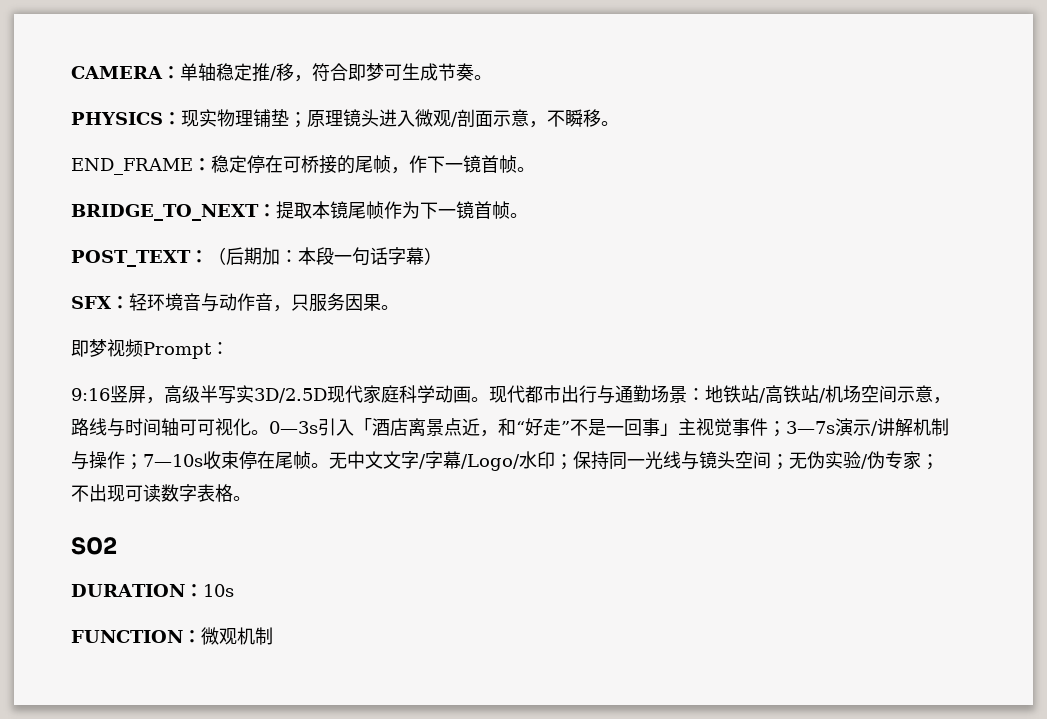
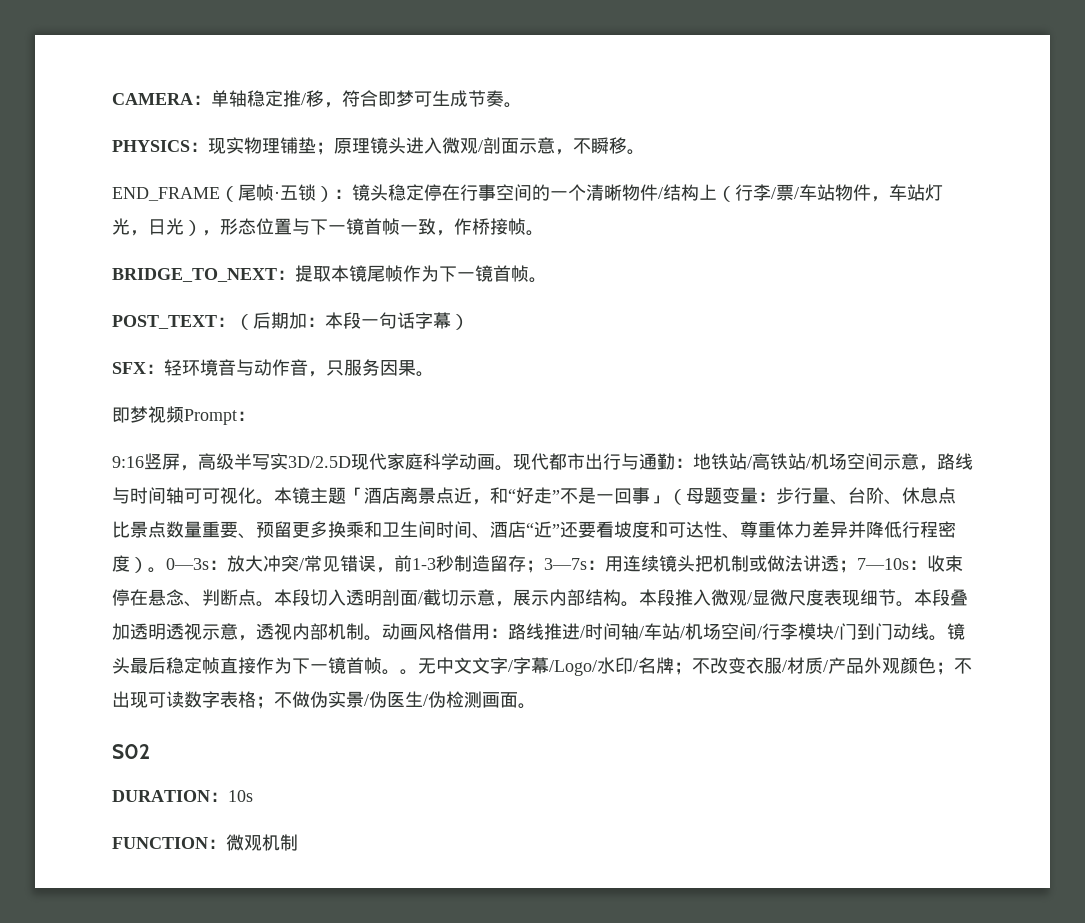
- END_FRAME：稳定停在可桥接的尾帧，作下一镜首帧。
+ END_FRAME（尾帧·五锁）：镜头稳定停在行事空间的一个清晰物件/结构上（行李/票/车站物件，车站灯光，日光），形态位置与下一镜首帧一致，作桥接帧。
- 现代都市出行与通勤场景：地铁站/高铁站/机场空间示意，路线与时间轴可可视化。
+ 现代都市出行与通勤：地铁站/高铁站/机场空间示意，路线与时间轴可可视化。
- 0—3s引入「酒店离景点近，和“好走”不是一回事」主视觉事件；3—7s演示/讲解机制与操作；7—10s收束停在尾帧。
+ 本镜主题「酒店离景点近，和“好走”不是一回事」（母题变量：步行量、台阶、休息点比景点数量重要、预留更多换乘和卫生间时间、酒店“近”还要看坡度和可达性、尊重体力差异并降低行程密度）。0—3s：放大冲突/常见错误，前1-3秒制造留存；3—7s：用连续镜头把机制或做法讲透；7—10s：收束停在悬念、判断点。本段切入透明剖面/截切示意，展示内部结构。本段推入微观/显微尺度表现细节。本段叠加透明透视示意，透视内部机制。动画风格借用：路线推进/时间轴/车站/机场空间/行李模块/门到门动线。镜头最后稳定帧直接作为下一镜首帧。。
- 无中文文字/字幕/Logo/水印；保持同一光线与镜头空间；无伪实验/伪专家；不出现可读数字表格。
+ 无中文文字/字幕/Logo/水印/名牌；不改变衣服/材质/产品外观颜色；不出现可读数字表格；不做伪实景/伪医生/伪检测画面。

